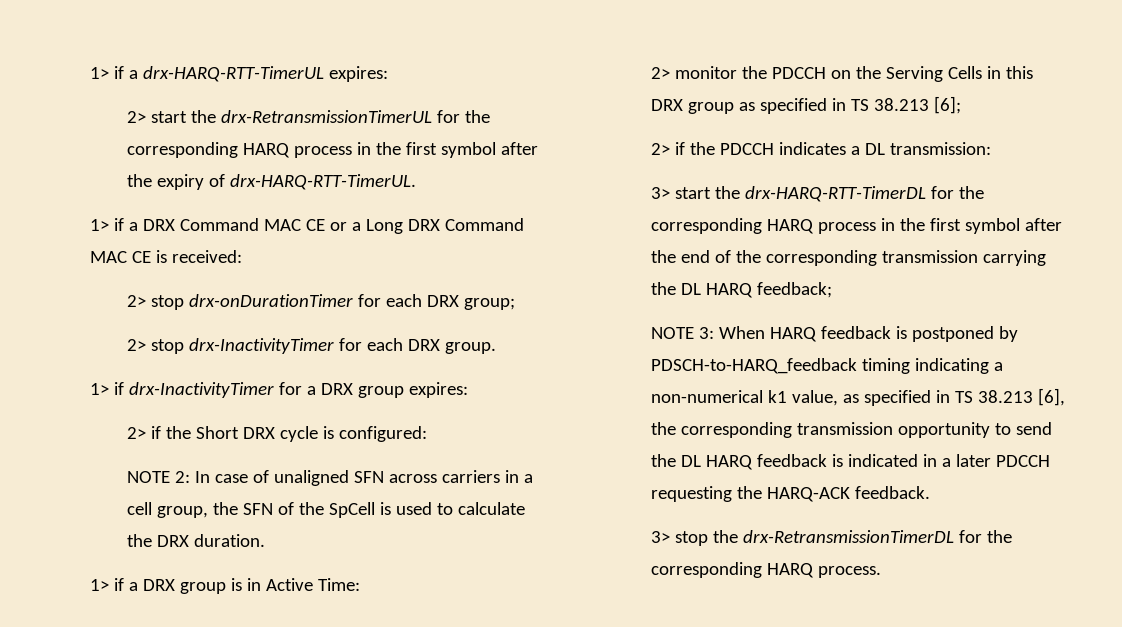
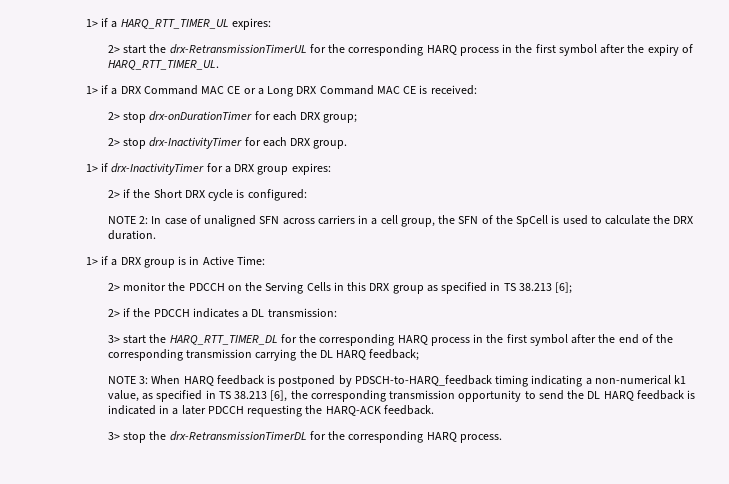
- 1> if a drx-HARQ-RTT-TimerUL expires:
+ 1> if a HARQ_RTT_TIMER_UL expires:
- 2> start the drx-RetransmissionTimerUL for the corresponding HARQ process in the first symbol after the expiry of drx-HARQ-RTT-TimerUL.
+ 2> start the drx-RetransmissionTimerUL for the corresponding HARQ process in the first symbol after the expiry of HARQ_RTT_TIMER_UL.
- 3> start the drx-HARQ-RTT-TimerDL for the corresponding HARQ process in the first symbol after the end of the corresponding transmission carrying the DL HARQ feedback;
+ 3> start the HARQ_RTT_TIMER_DL for the corresponding HARQ process in the first symbol after the end of the corresponding transmission carrying the DL HARQ feedback;

